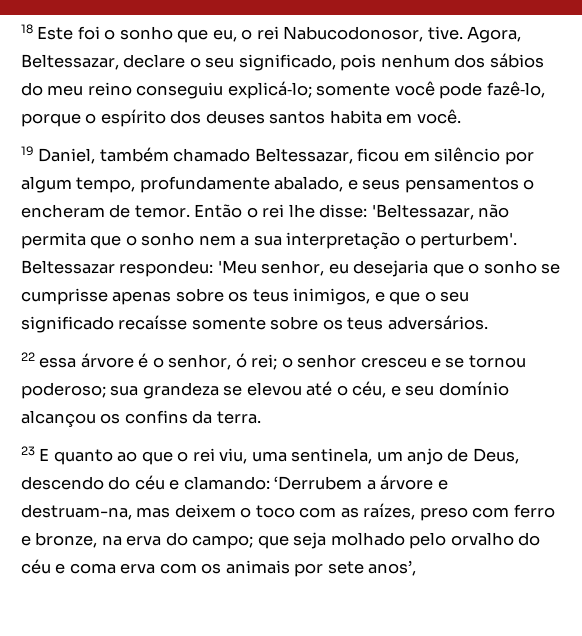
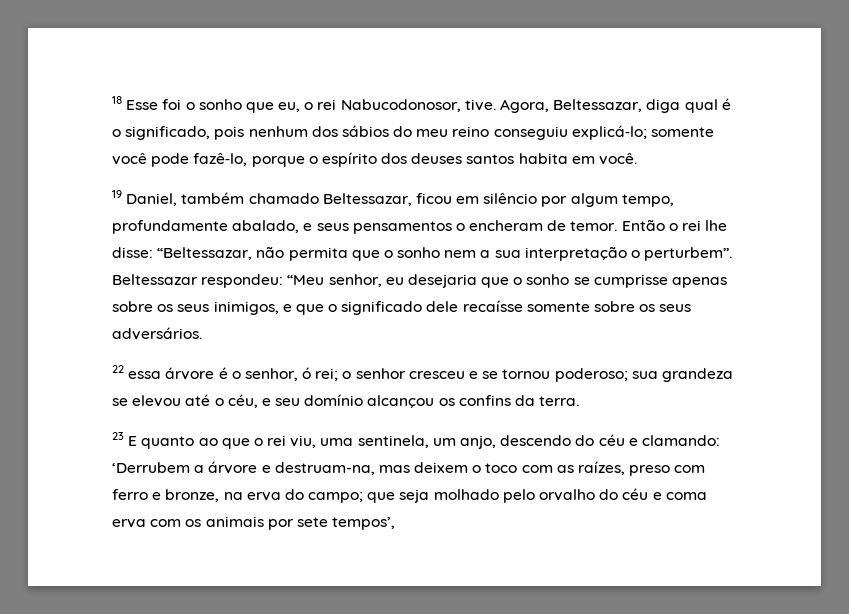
- 18 Este foi o sonho que eu, o rei Nabucodonosor, tive.
+ 18 Esse foi o sonho que eu, o rei Nabucodonosor, tive.
- Agora, Beltessazar, declare o seu significado, pois nenhum dos sábios do meu reino conseguiu explicá‑lo; somente você pode fazê‑lo, porque o espírito dos deuses santos habita em você.
+ Agora, Beltessazar, diga qual é o significado, pois nenhum dos sábios do meu reino conseguiu explicá‑lo; somente você pode fazê‑lo, porque o espírito dos deuses santos habita em você.
- Então o rei lhe disse: 'Beltessazar, não permita que o sonho nem a sua interpretação o perturbem'.
+ Então o rei lhe disse: “Beltessazar, não permita que o sonho nem a sua interpretação o perturbem”.
- Beltessazar respondeu: 'Meu senhor, eu desejaria que o sonho se cumprisse apenas sobre os teus inimigos, e que o seu significado recaísse somente sobre os teus adversários.
+ Beltessazar respondeu: “Meu senhor, eu desejaria que o sonho se cumprisse apenas sobre os seus inimigos, e que o significado dele recaísse somente sobre os seus adversários.
- 23 E quanto ao que o rei viu, uma sentinela, um anjo de Deus, descendo do céu e clamando: ‘Derrubem a árvore e destruam-na, mas deixem o toco com as raízes, preso com ferro e bronze, na erva do campo; que seja molhado pelo orvalho do céu e coma erva com os animais por sete anos’,
+ 23 E quanto ao que o rei viu, uma sentinela, um anjo, descendo do céu e clamando: ‘Derrubem a árvore e destruam-na, mas deixem o toco com as raízes, preso com ferro e bronze, na erva do campo; que seja molhado pelo orvalho do céu e coma erva com os animais por sete tempos’,

